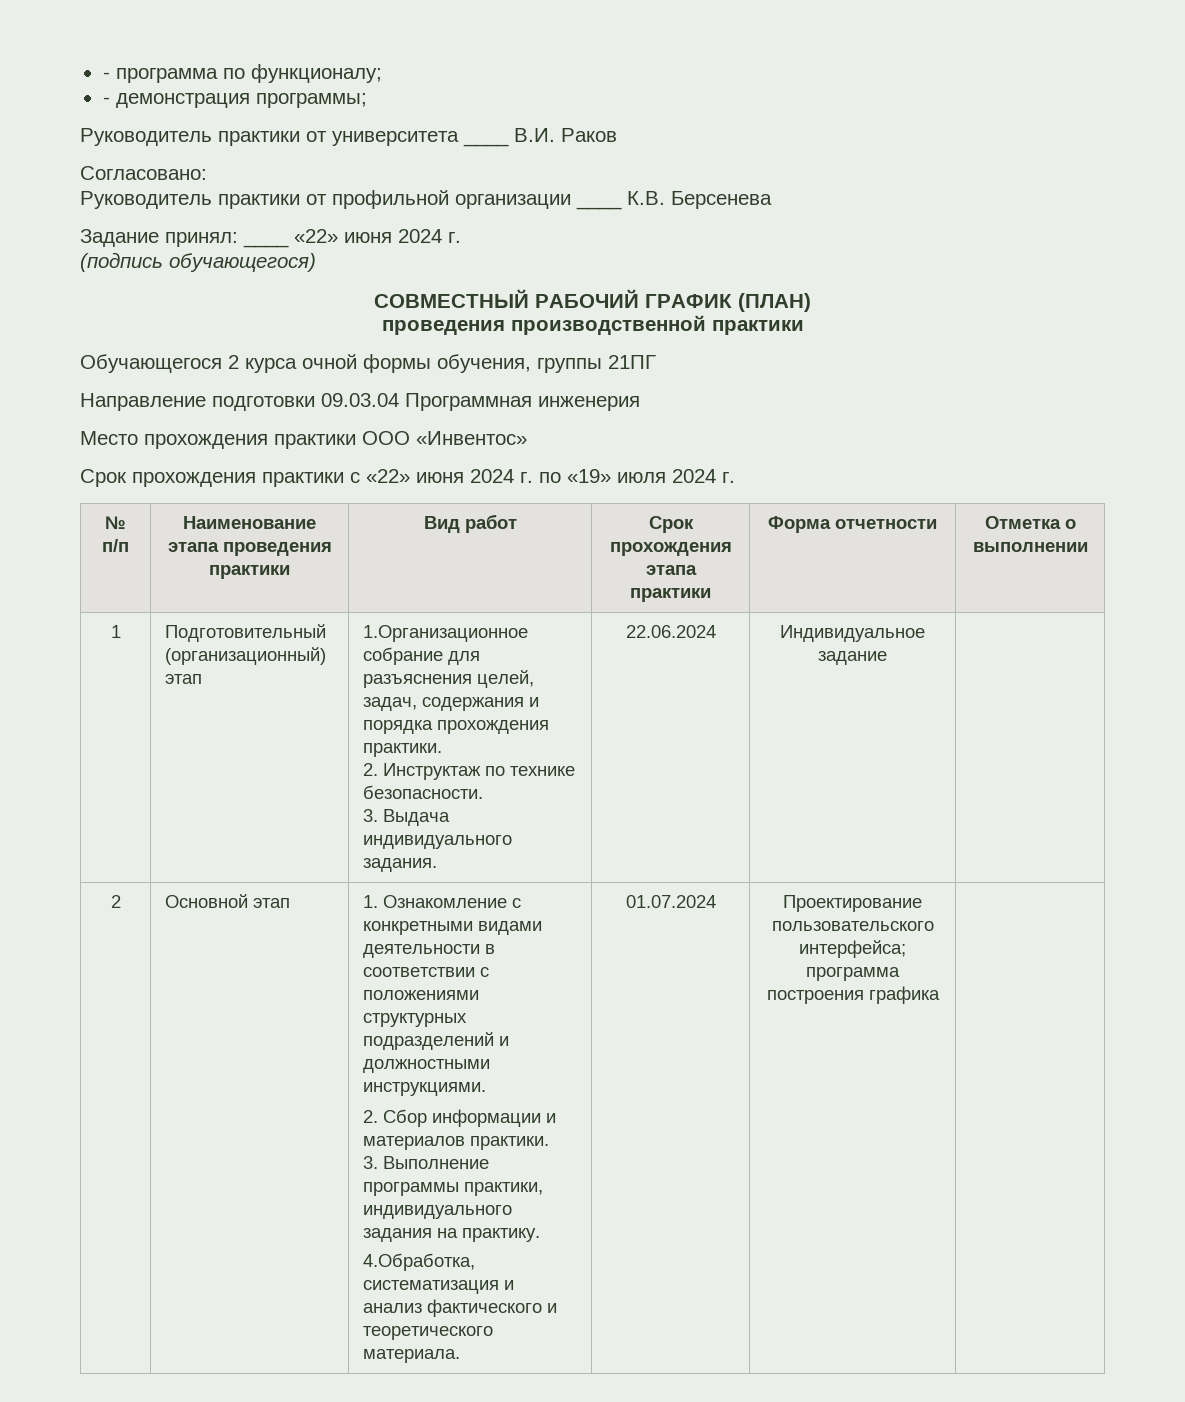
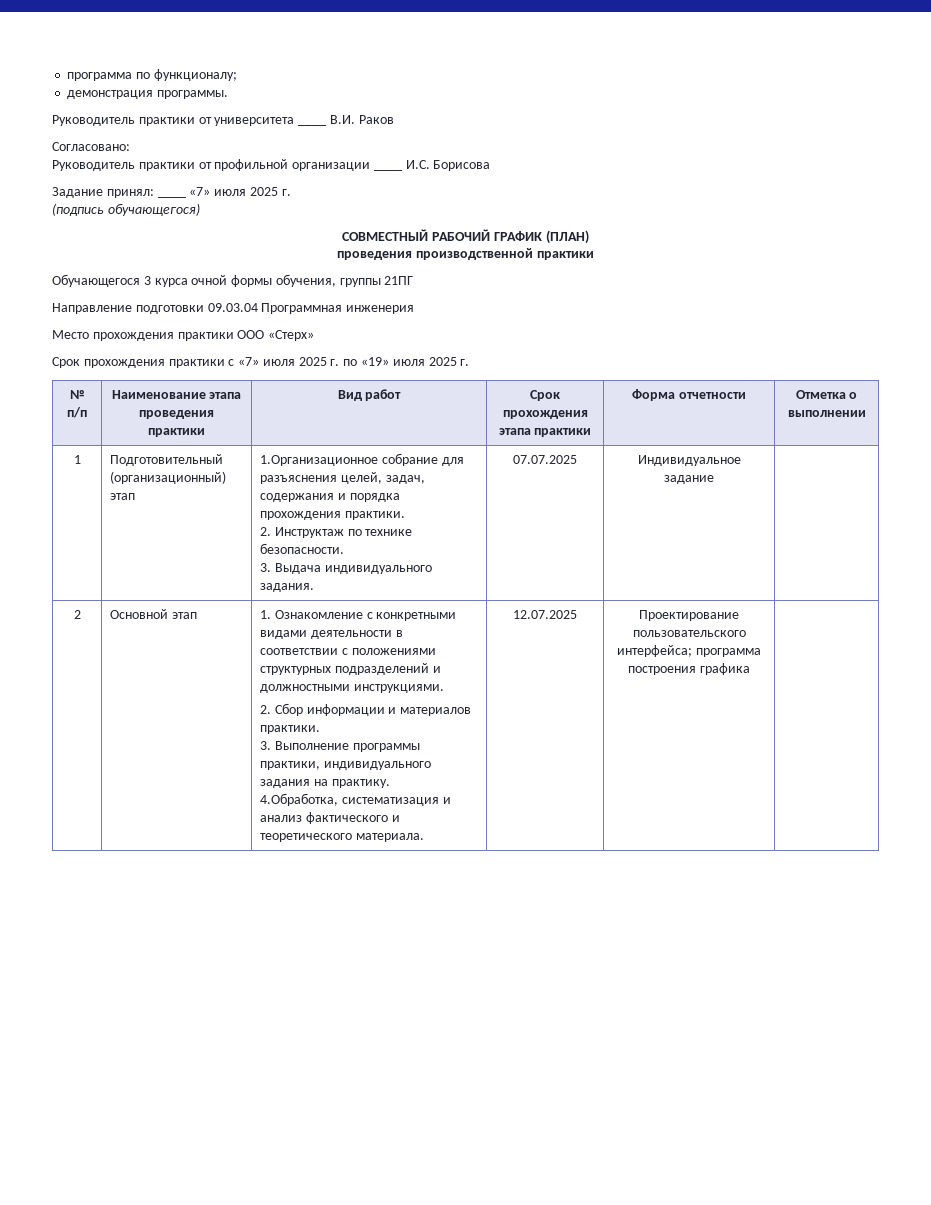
- - программа по функционалу;
+ программа по функционалу;
- - демонстрация программы;
+ демонстрация программы.
- Руководитель практики от профильной организации ____ К.В. Берсенева
+ Руководитель практики от профильной организации ____ И.С. Борисова
- Задание принял: ____ «22» июня 2024 г.
+ Задание принял: ____ «7» июля 2025 г.
- Обучающегося 2 курса очной формы обучения, группы 21ПГ
+ Обучающегося 3 курса очной формы обучения, группы 21ПГ
- Место прохождения практики ООО «Инвентос»
+ Место прохождения практики ООО «Стерх»
- Срок прохождения практики с «22» июня 2024 г. по «19» июля 2024 г.
+ Срок прохождения практики с «7» июля 2025 г. по «19» июля 2025 г.
  1 | Подготовительный (организационный) этап | 1.Организационное собрание для разъяснения целей, задач, содержания и порядка прохождения практики.
  2. Инструктаж по технике безопасности.
- 3. Выдача индивидуального задания. | 22.06.2024 | Индивидуальное задание |
+ 3. Выдача индивидуального задания. | 07.07.2025 | Индивидуальное задание |
- 01.07.2024
+ 12.07.2025

